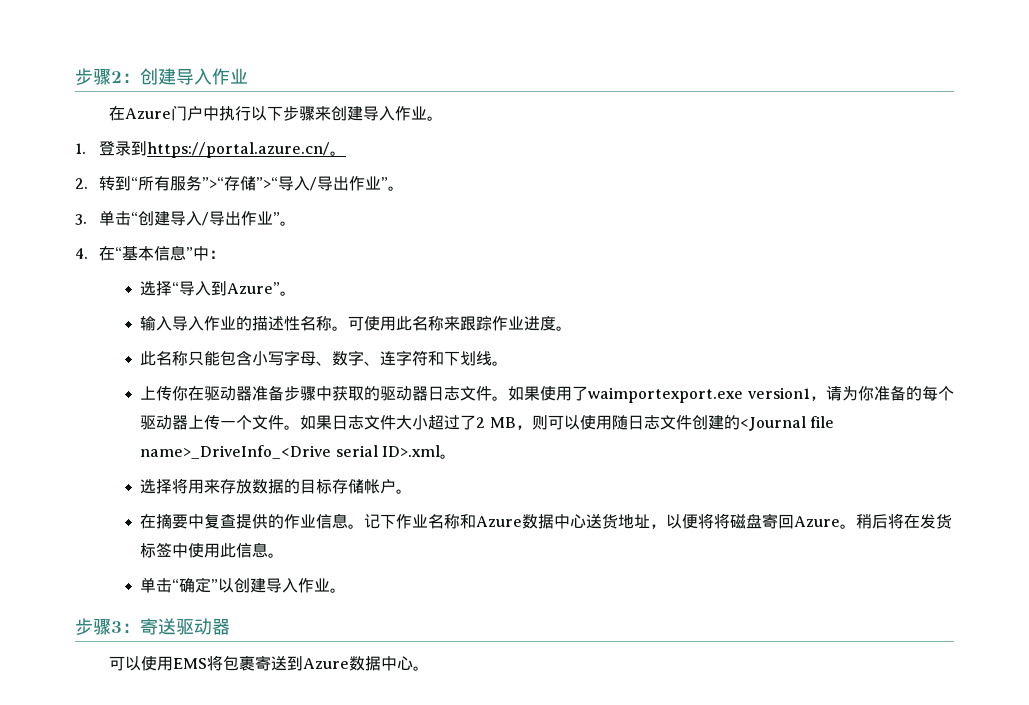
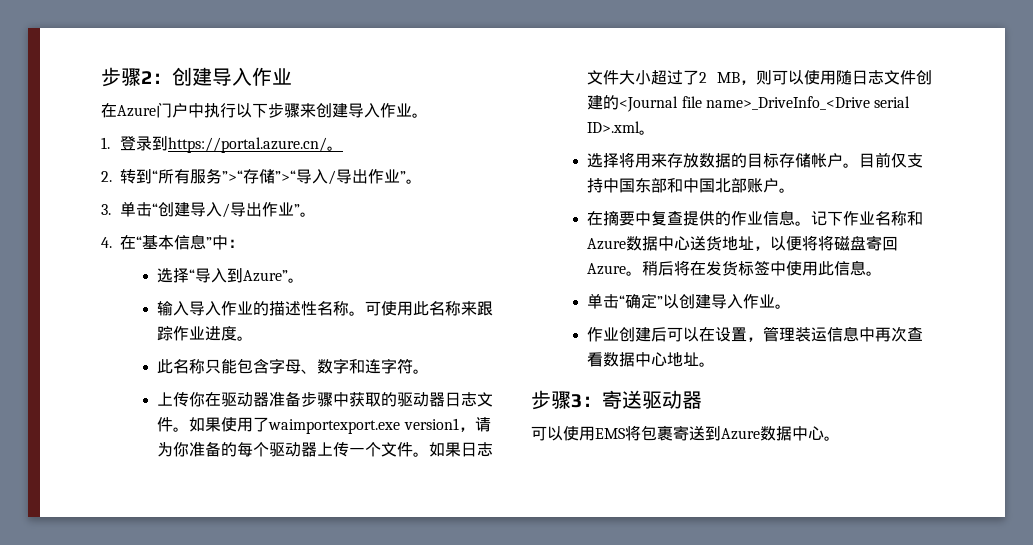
- 此名称只能包含小写字母、数字、连字符和下划线。
+ 此名称只能包含字母、数字和连字符。
+ 目前仅支持中国东部和中国北部账户。
+ 作业创建后可以在设置，管理装运信息中再次查看数据中心地址。

